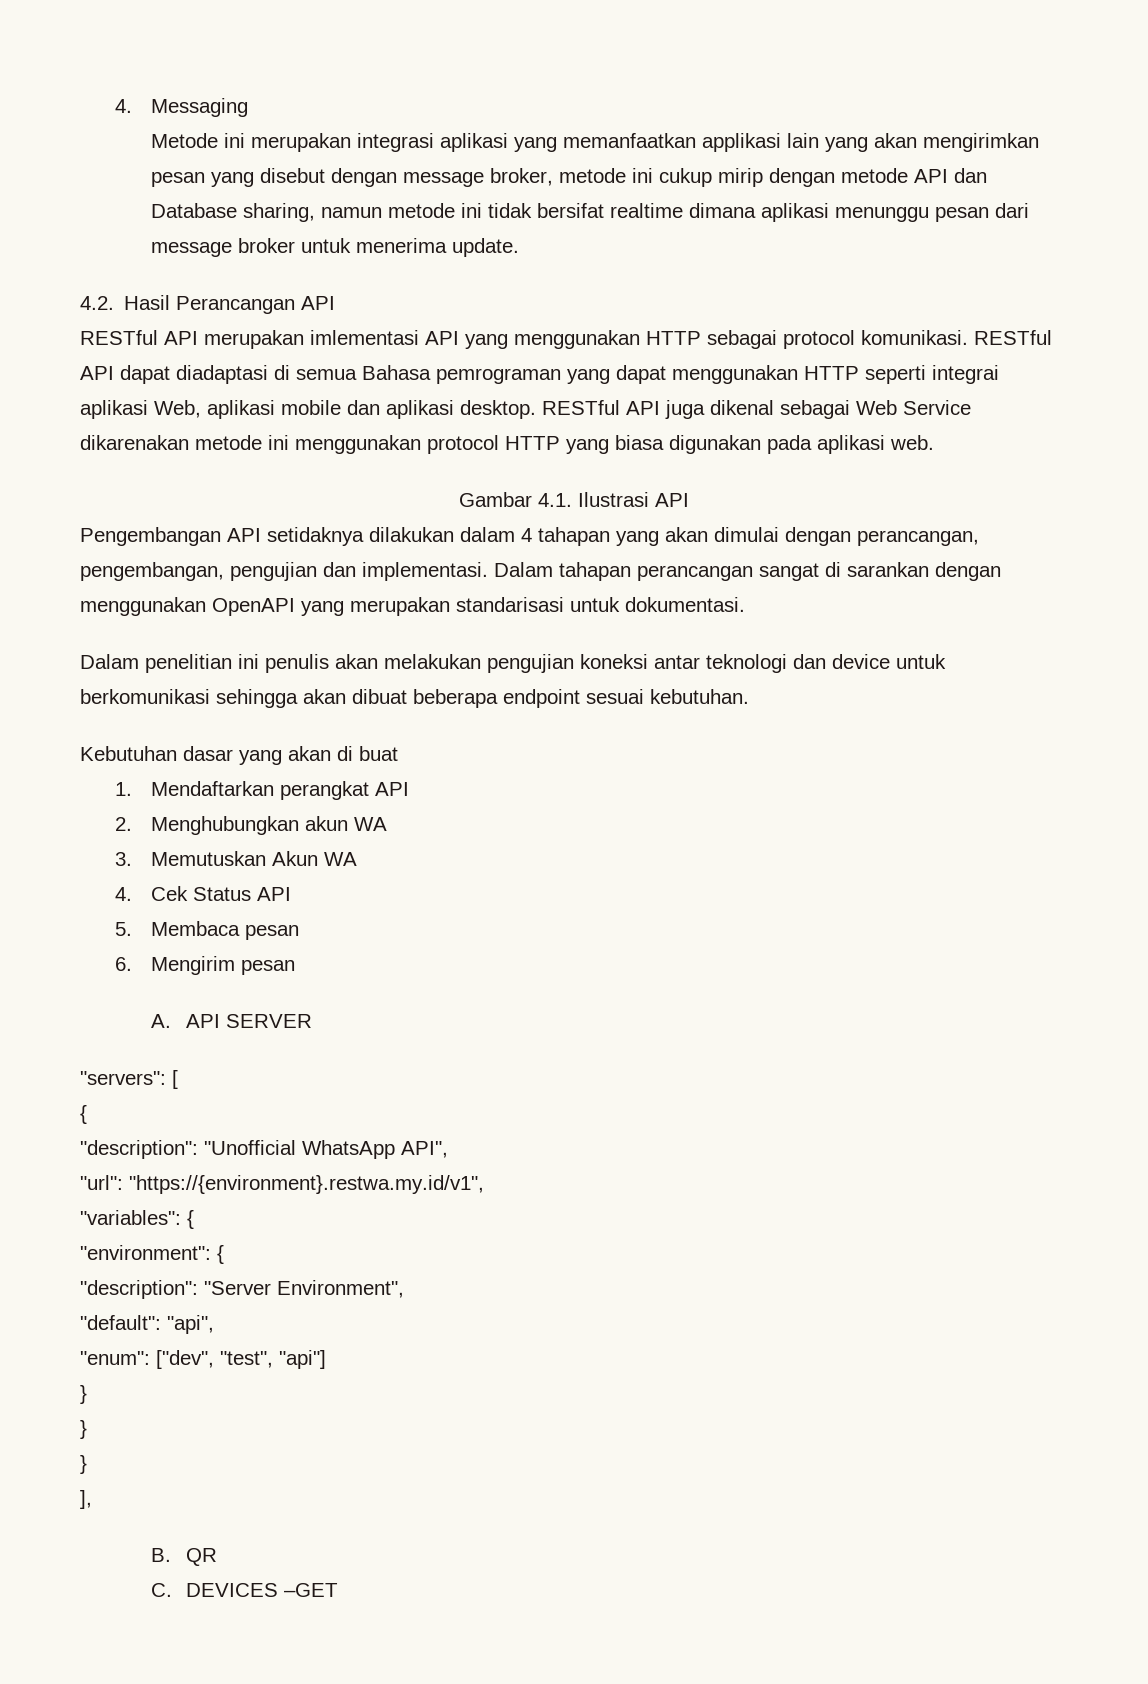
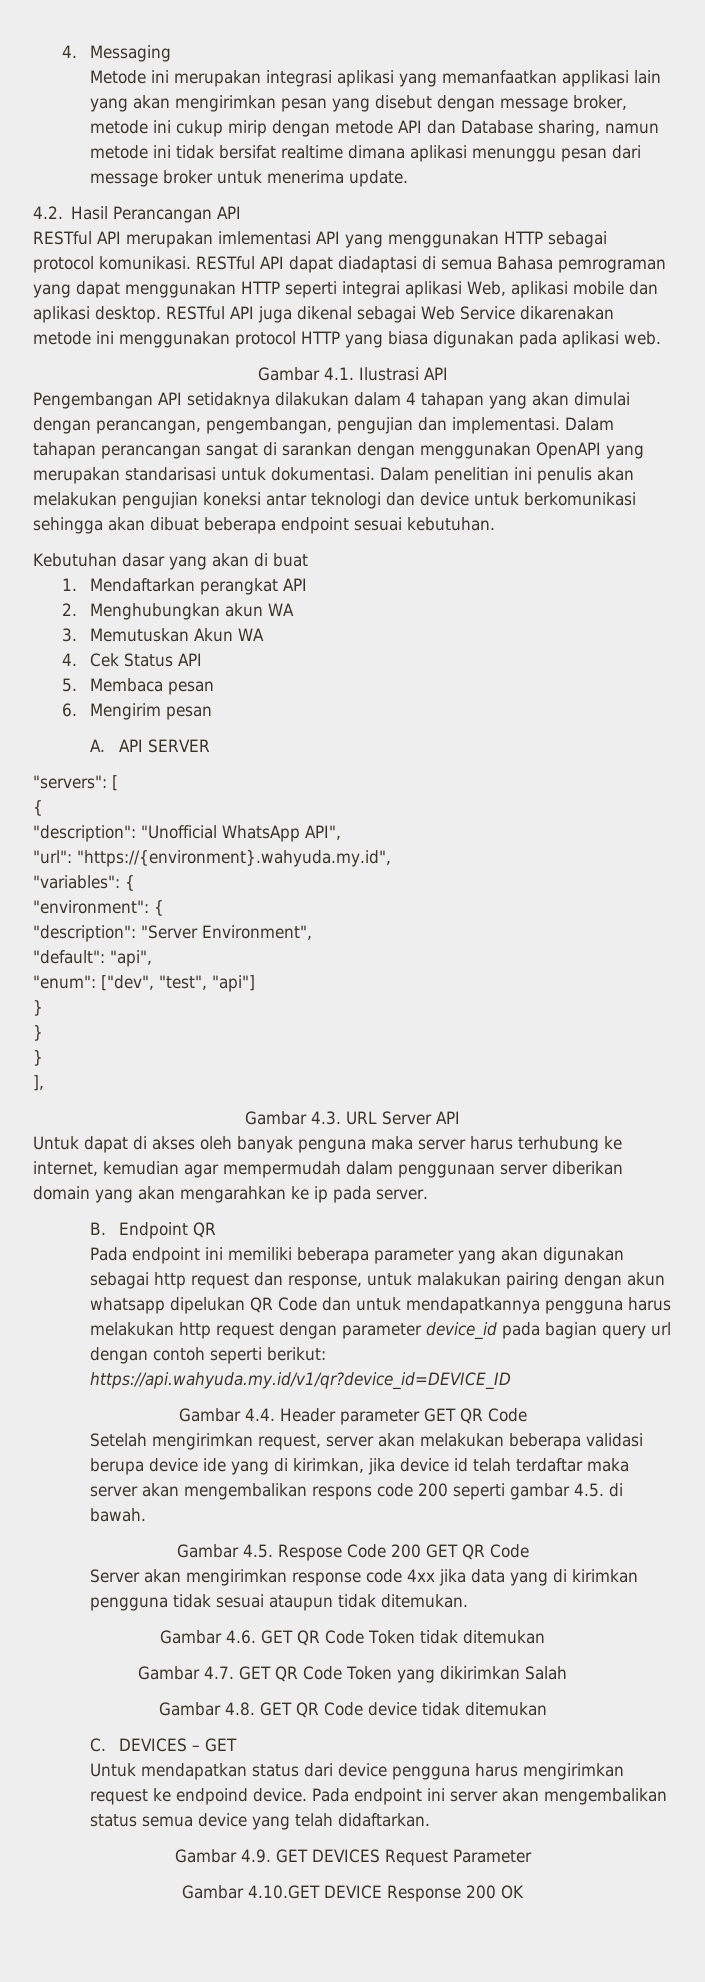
- Dalam tahapan perancangan sangat di sarankan dengan menggunakan OpenAPI yang merupakan standarisasi untuk dokumentasi.
- Dalam penelitian ini penulis akan melakukan pengujian koneksi antar teknologi dan device untuk berkomunikasi sehingga akan dibuat beberapa endpoint sesuai kebutuhan.
+ Dalam tahapan perancangan sangat di sarankan dengan menggunakan OpenAPI yang merupakan standarisasi untuk dokumentasi. Dalam penelitian ini penulis akan melakukan pengujian koneksi antar teknologi dan device untuk berkomunikasi sehingga akan dibuat beberapa endpoint sesuai kebutuhan.
- "url": "https://{environment}.restwa.my.id/v1",
+ "url": "https://{environment}.wahyuda.my.id",
+ Gambar 4.3. URL Server API
+ Untuk dapat di akses oleh banyak penguna maka server harus terhubung ke internet, kemudian agar mempermudah dalam penggunaan server diberikan domain yang akan mengarahkan ke ip pada server.
- B. QR
+ B. Endpoint QR
- C. DEVICES –GET
+ Pada endpoint ini memiliki beberapa parameter yang akan digunakan sebagai http request dan response, untuk malakukan pairing dengan akun whatsapp dipelukan QR Code dan untuk mendapatkannya pengguna harus melakukan http request dengan parameter device_id pada bagian query url dengan contoh seperti berikut: https://api.wahyuda.my.id/v1/qr?device_id=DEVICE_ID
+ Gambar 4.4. Header parameter GET QR Code
+ Setelah mengirimkan request, server akan melakukan beberapa validasi berupa device ide yang di kirimkan, jika device id telah terdaftar maka server akan mengembalikan respons code 200 seperti gambar 4.5. di bawah.
+ Gambar 4.5. Respose Code 200 GET QR Code
+ Server akan mengirimkan response code 4xx jika data yang di kirimkan pengguna tidak sesuai ataupun tidak ditemukan.
+ Gambar 4.6. GET QR Code Token tidak ditemukan
+ Gambar 4.7. GET QR Code Token yang dikirimkan Salah
+ Gambar 4.8. GET QR Code device tidak ditemukan
+ C. DEVICES – GET
+ Untuk mendapatkan status dari device pengguna harus mengirimkan request ke endpoind device. Pada endpoint ini server akan mengembalikan status semua device yang telah didaftarkan.
+ Gambar 4.9. GET DEVICES Request Parameter
+ Gambar 4.10.GET DEVICE Response 200 OK

